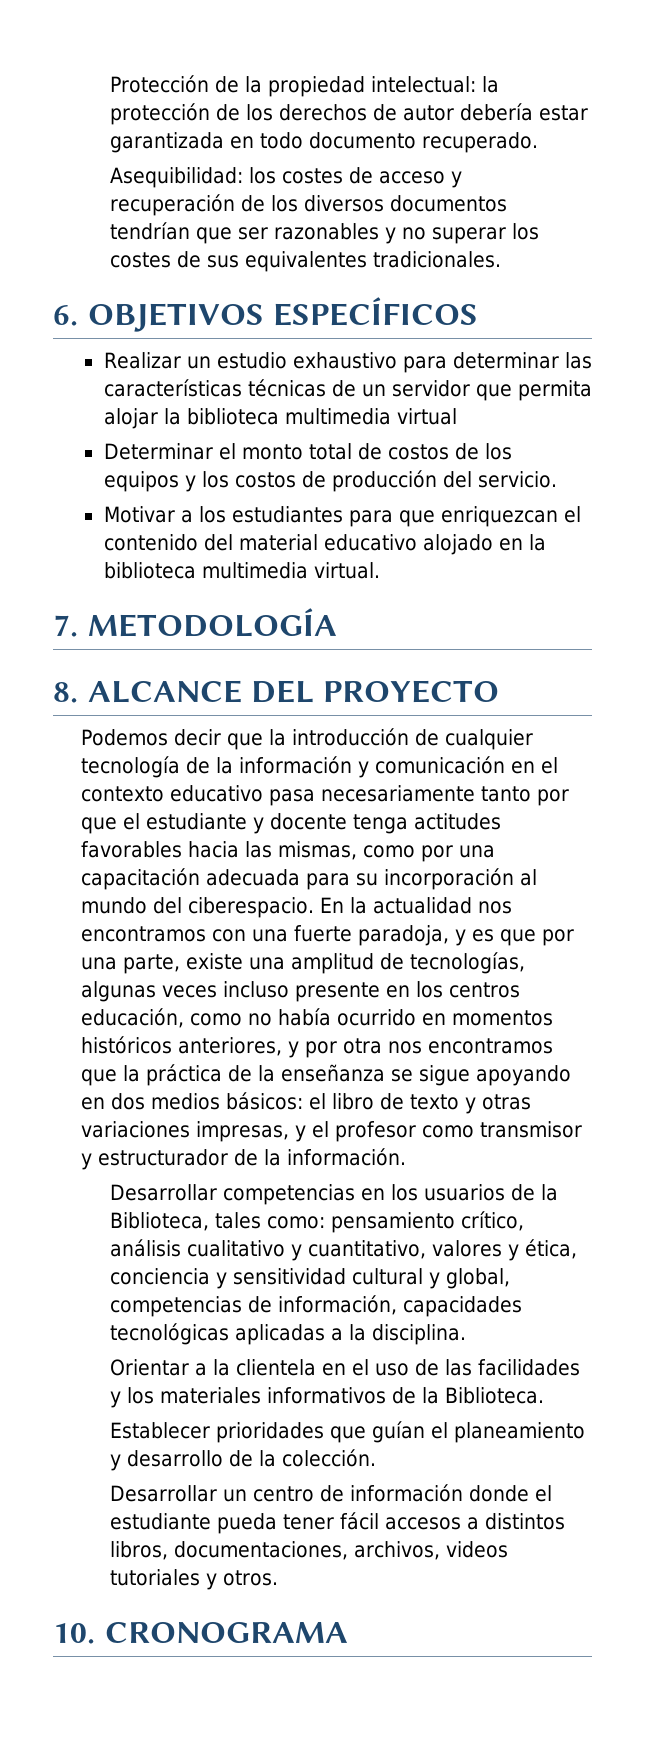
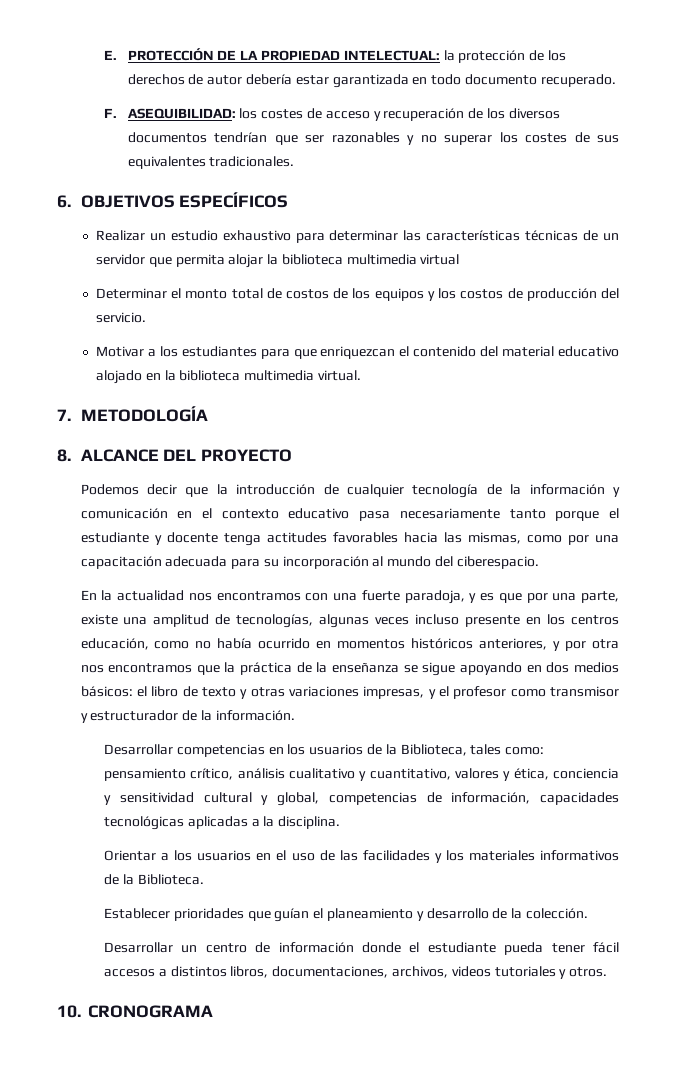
- Protección de la propiedad intelectual: la protección de los derechos de autor debería estar garantizada en todo documento recuperado.
+ E. PROTECCIÓN DE LA PROPIEDAD INTELECTUAL: la protección de los derechos de autor debería estar garantizada en todo documento recuperado.
- Asequibilidad: los costes de acceso y recuperación de los diversos documentos tendrían que ser razonables y no superar los costes de sus equivalentes tradicionales.
+ F. ASEQUIBILIDAD: los costes de acceso y recuperación de los diversos documentos tendrían que ser razonables y no superar los costes de sus equivalentes tradicionales.
- Podemos decir que la introducción de cualquier tecnología de la información y comunicación en el contexto educativo pasa necesariamente tanto por que el estudiante y docente tenga actitudes favorables hacia las mismas, como por una capacitación adecuada para su incorporación al mundo del ciberespacio. En la actualidad nos encontramos con una fuerte paradoja, y es que por una parte, existe una amplitud de tecnologías, algunas veces incluso presente en los centros educación, como no había ocurrido en momentos históricos anteriores, y por otra nos encontramos que la práctica de la enseñanza se sigue apoyando en dos medios básicos:
+ Podemos decir que la introducción de cualquier tecnología de la información y comunicación en el contexto educativo pasa necesariamente tanto porque el estudiante y docente tenga actitudes favorables hacia las mismas, como por una capacitación adecuada para su incorporación al mundo del ciberespacio.
+ En la actualidad nos encontramos con una fuerte paradoja, y es que por una parte, existe una amplitud de tecnologías, algunas veces incluso presente en los centros educación, como no había ocurrido en momentos históricos anteriores, y por otra nos encontramos que la práctica de la enseñanza se sigue apoyando en dos medios básicos:
- Orientar a la clientela en el uso de las facilidades y los materiales informativos de la Biblioteca.
+ Orientar a los usuarios en el uso de las facilidades y los materiales informativos de la Biblioteca.

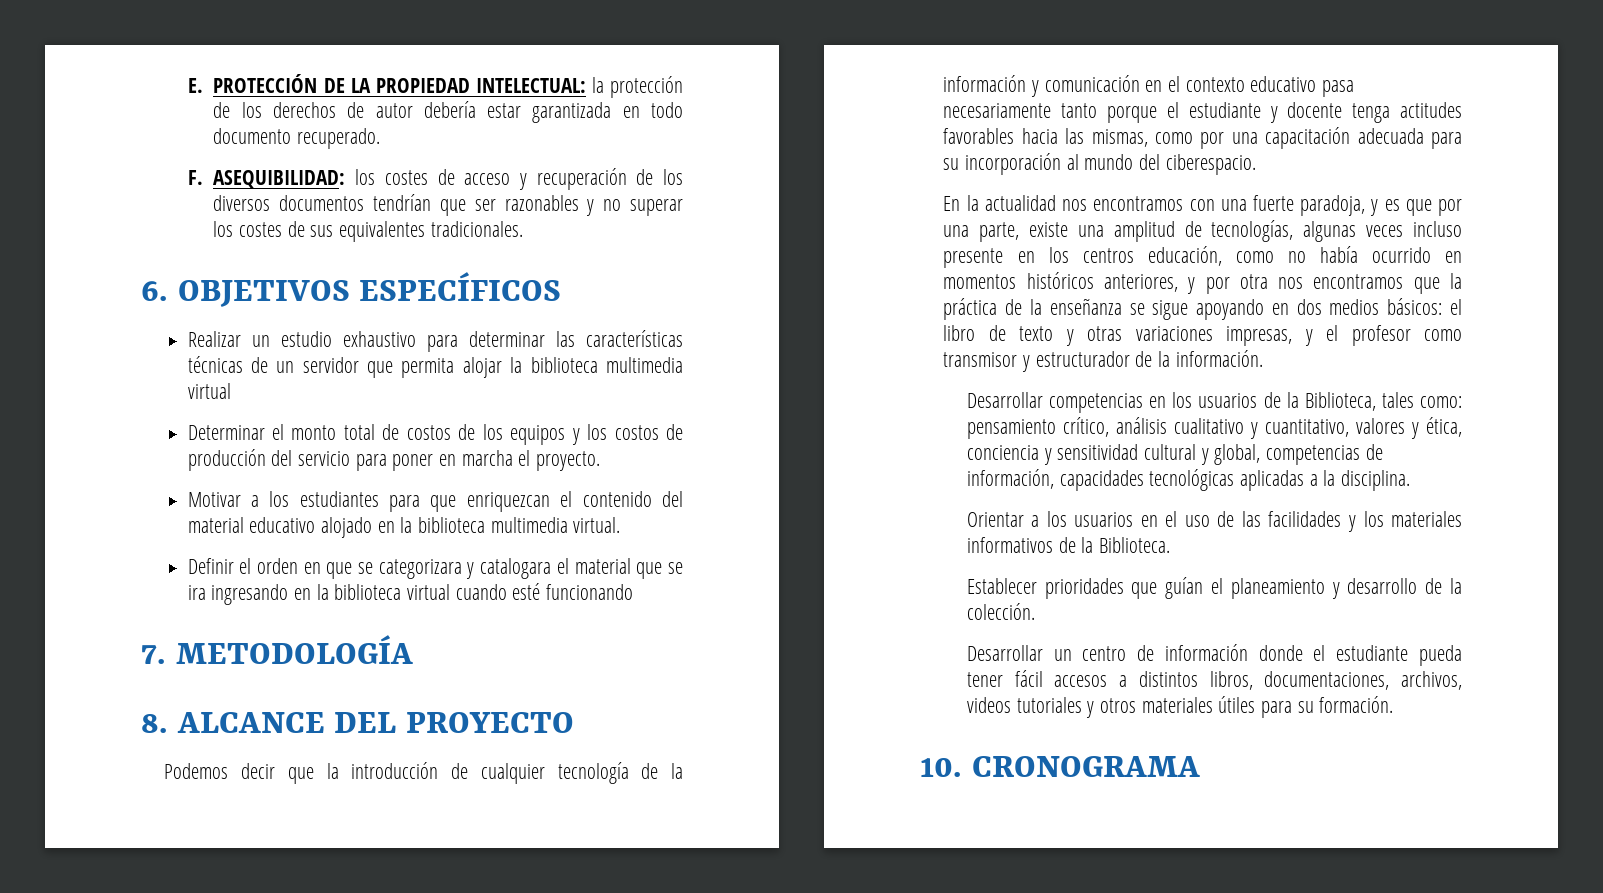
- Determinar el monto total de costos de los equipos y los costos de producción del servicio.
+ Determinar el monto total de costos de los equipos y los costos de producción del servicio para poner en marcha el proyecto.
+ Definir el orden en que se categorizara y catalogara el material que se ira ingresando en la biblioteca virtual cuando esté funcionando
- Desarrollar un centro de información donde el estudiante pueda tener fácil accesos a distintos libros, documentaciones, archivos, videos tutoriales y otros.
+ Desarrollar un centro de información donde el estudiante pueda tener fácil accesos a distintos libros, documentaciones, archivos, videos tutoriales y otros materiales útiles para su formación.

